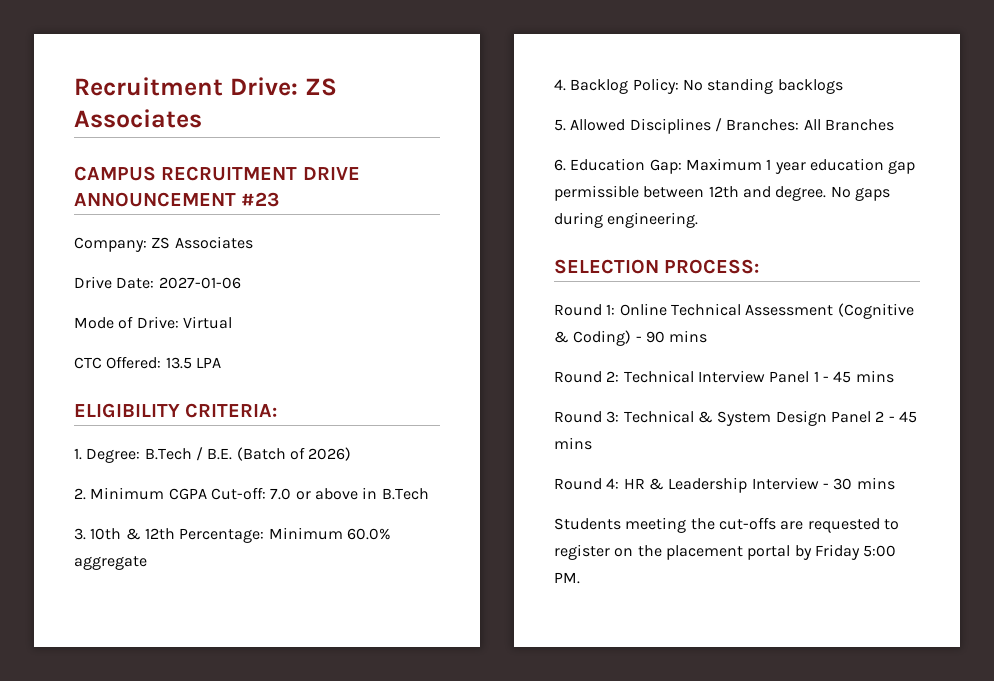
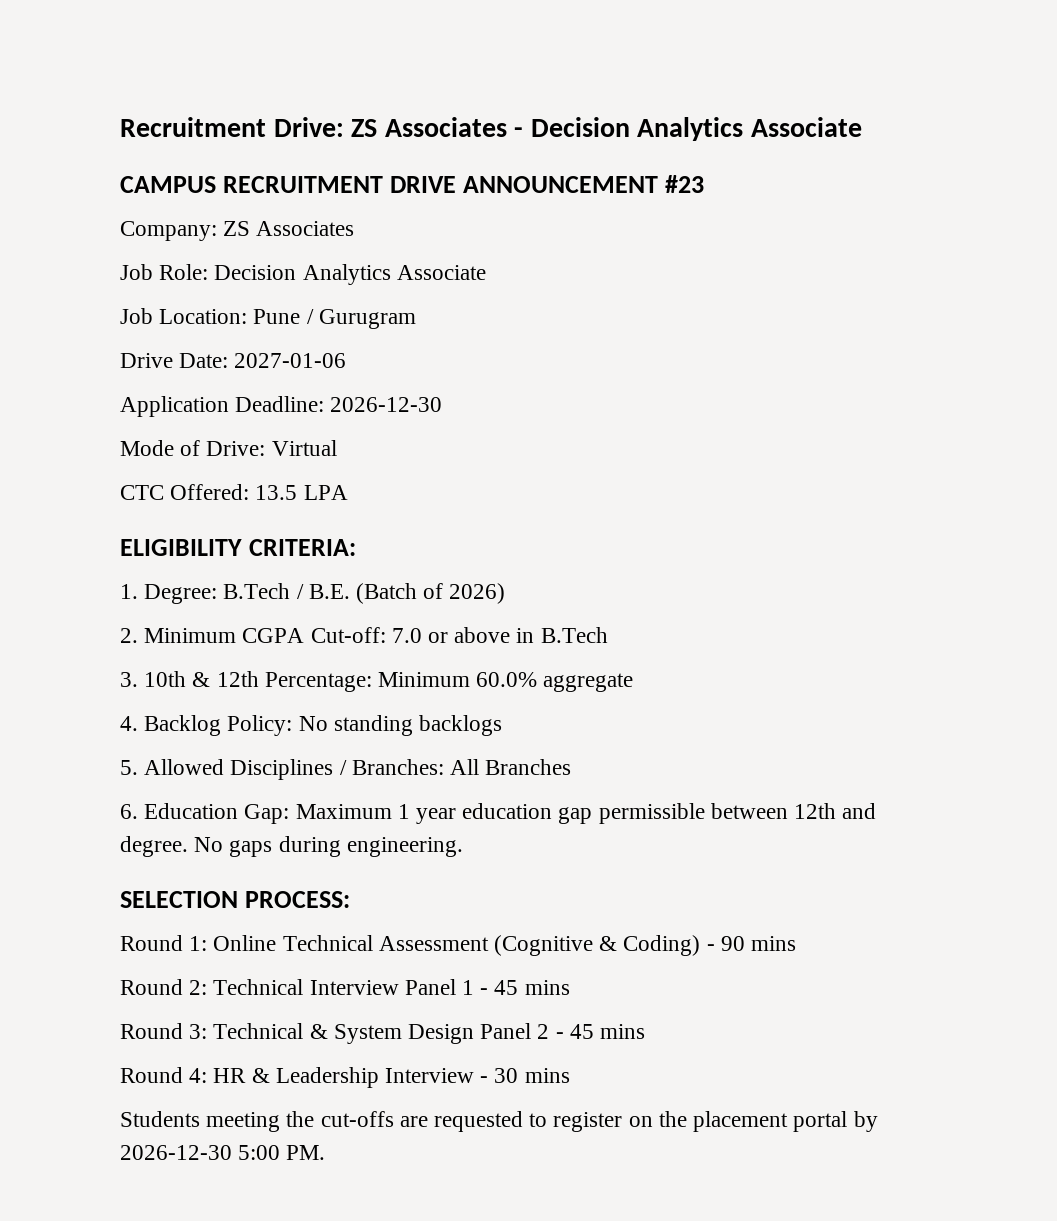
- Recruitment Drive: ZS Associates
+ Recruitment Drive: ZS Associates - Decision Analytics Associate
+ Job Role: Decision Analytics Associate
+ Job Location: Pune / Gurugram
+ Application Deadline: 2026-12-30
- Students meeting the cut-offs are requested to register on the placement portal by Friday 5:00 PM.
+ Students meeting the cut-offs are requested to register on the placement portal by 2026-12-30 5:00 PM.

